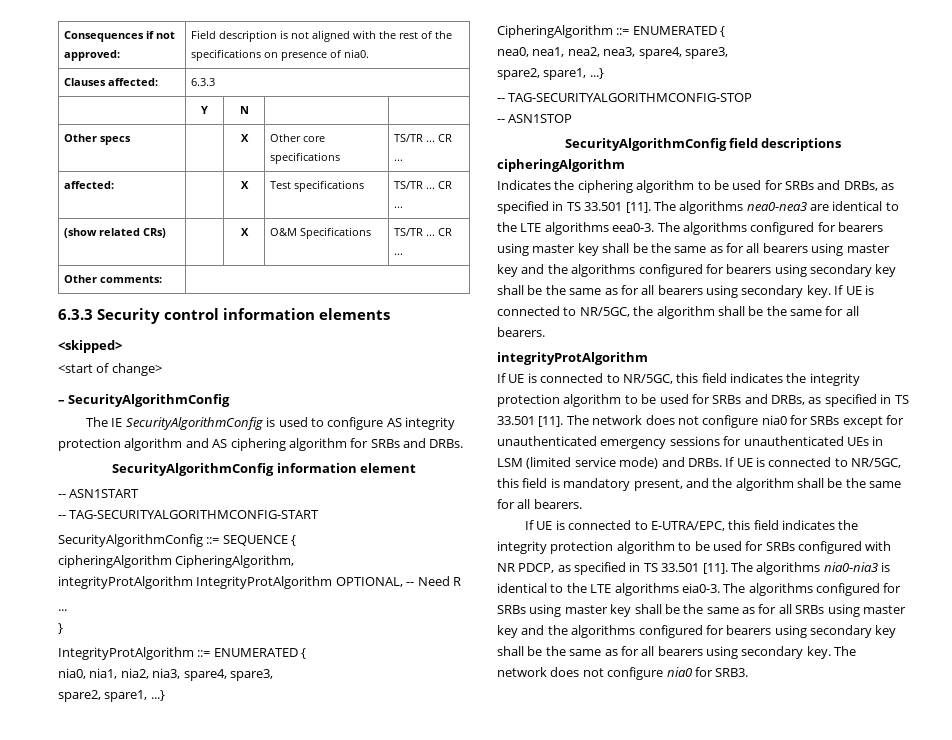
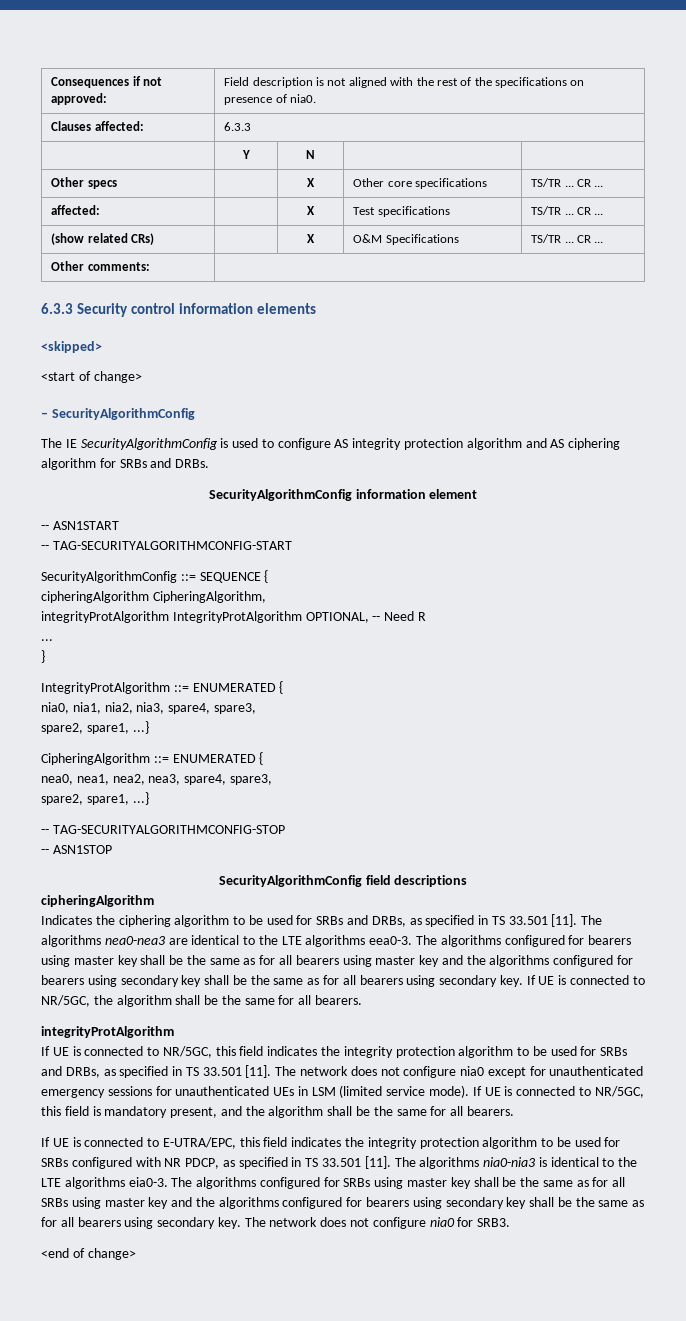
- The network does not configure nia0 for SRBs except for unauthenticated emergency sessions for unauthenticated UEs in LSM (limited service mode) and DRBs.
+ The network does not configure nia0 except for unauthenticated emergency sessions for unauthenticated UEs in LSM (limited service mode).
+ <end of change>

